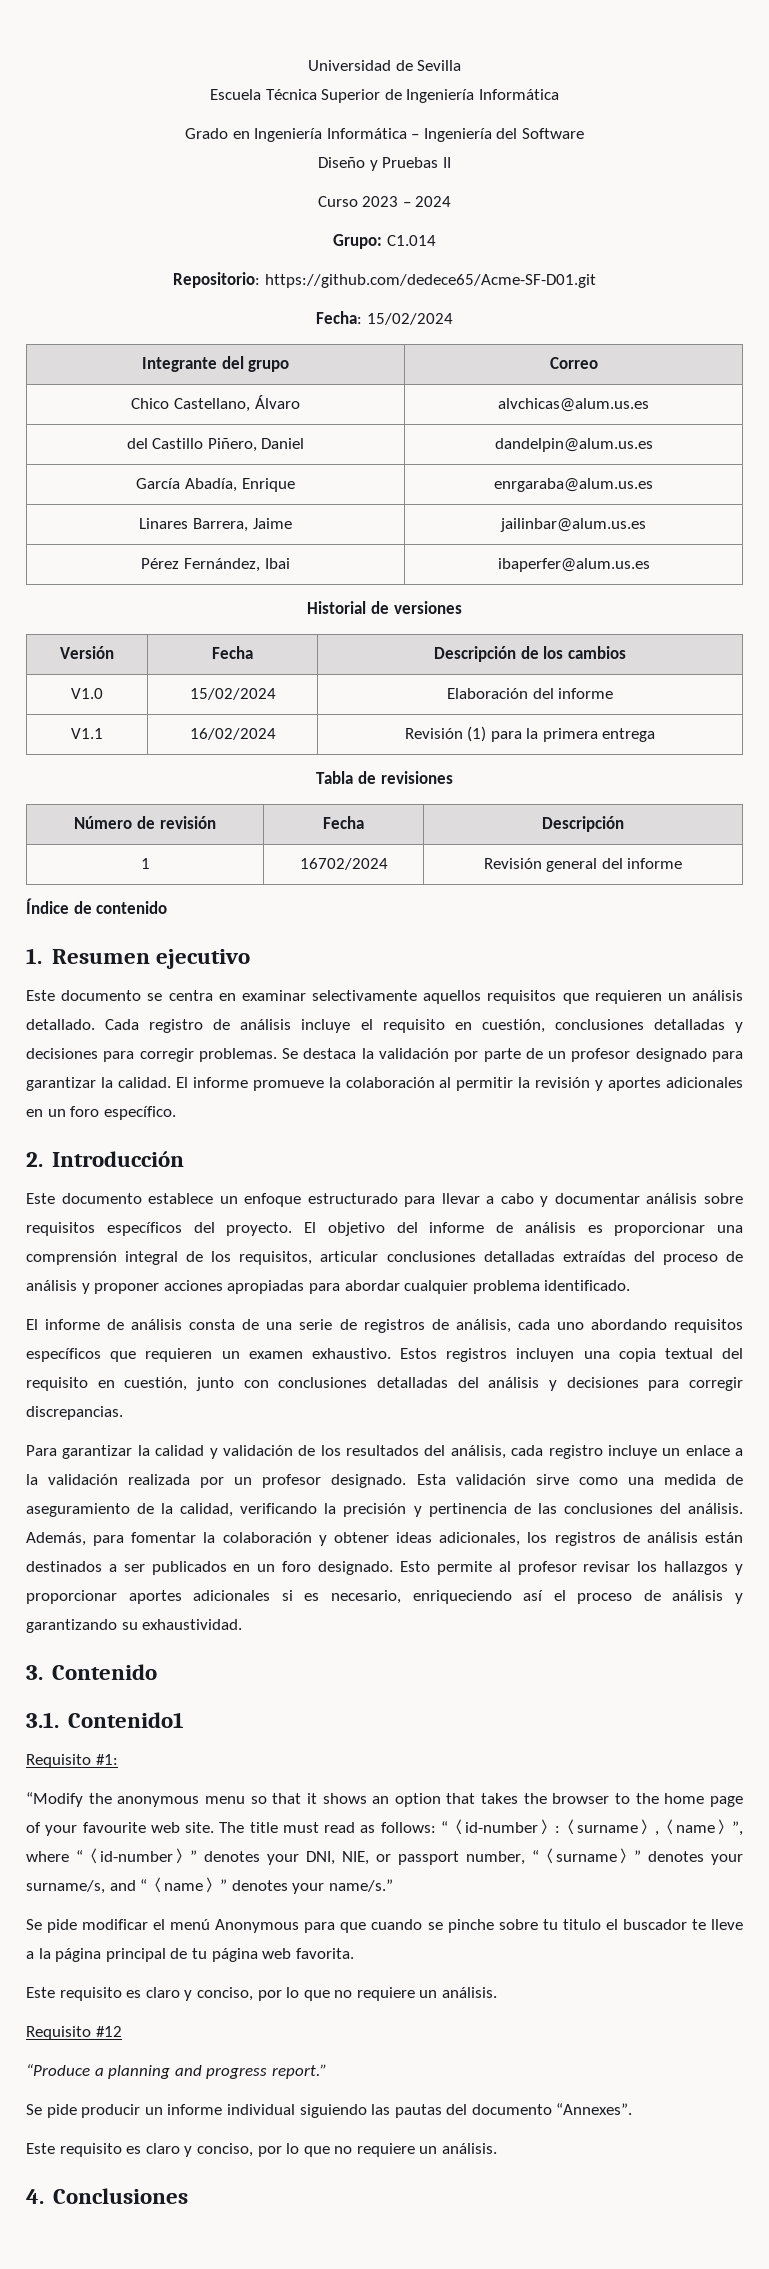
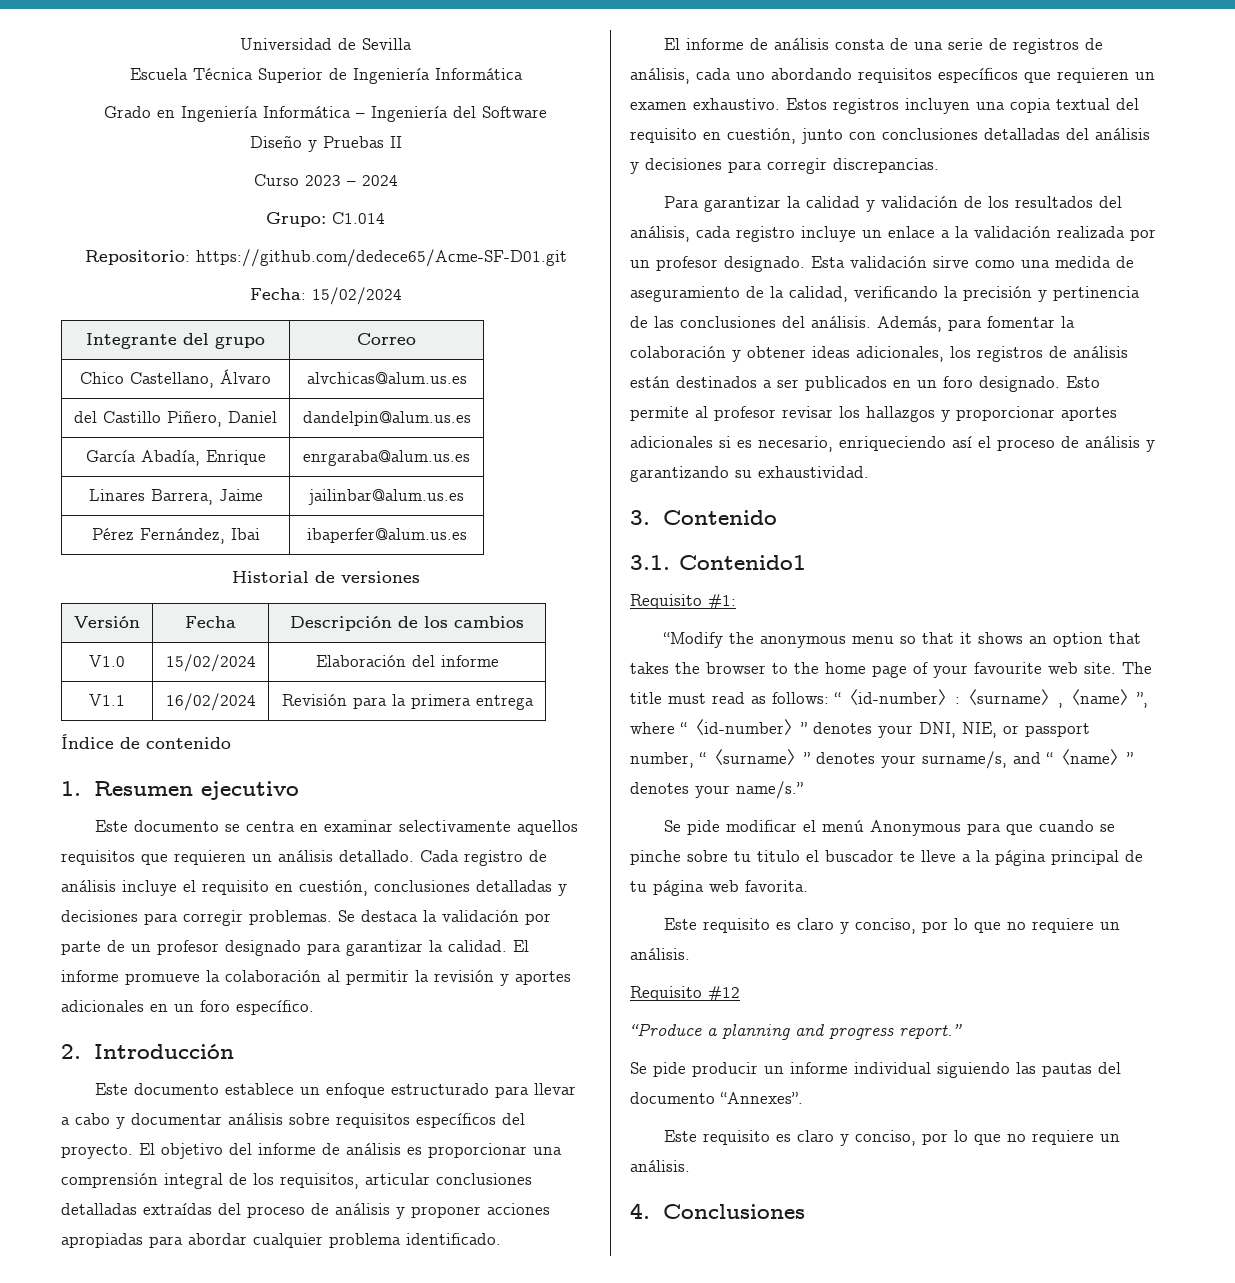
- V1.1 | 16/02/2024 | Revisión (1) para la primera entrega
+ V1.1 | 16/02/2024 | Revisión para la primera entrega
- Tabla de revisiones
- Número de revisión | Fecha | Descripción
- 1 | 16702/2024 | Revisión general del informe

